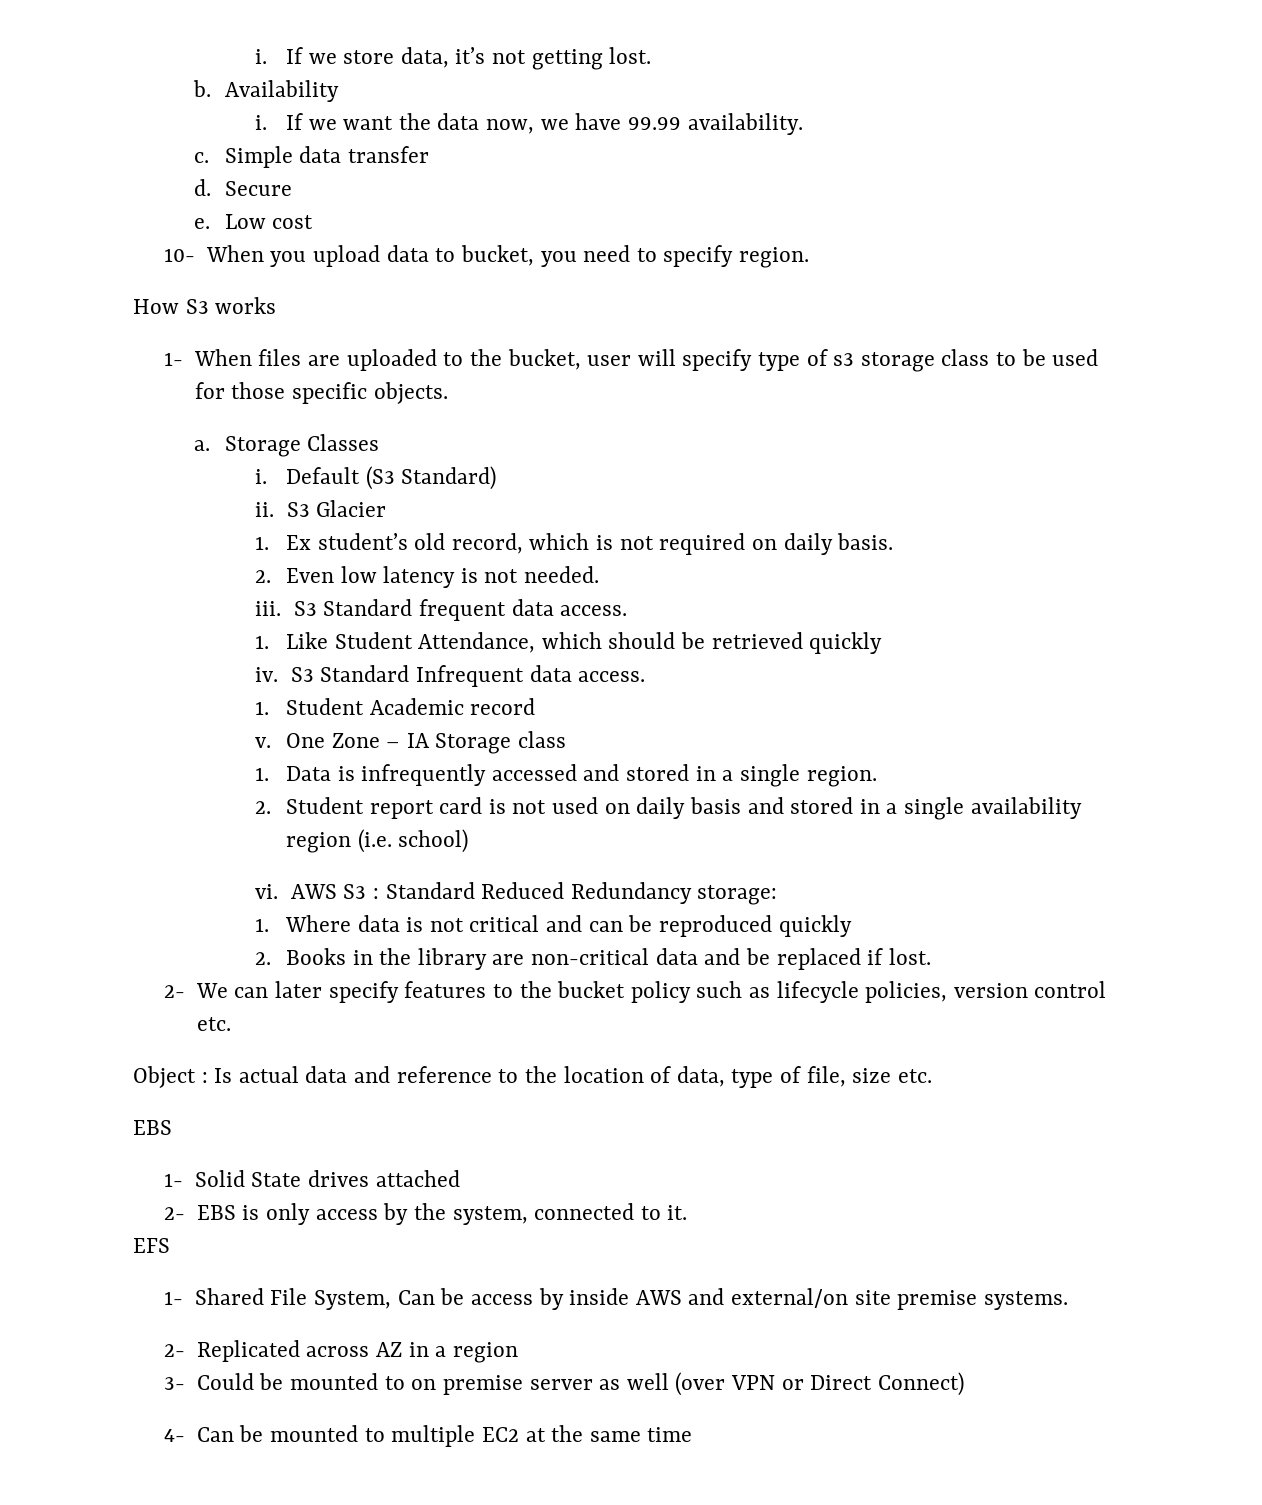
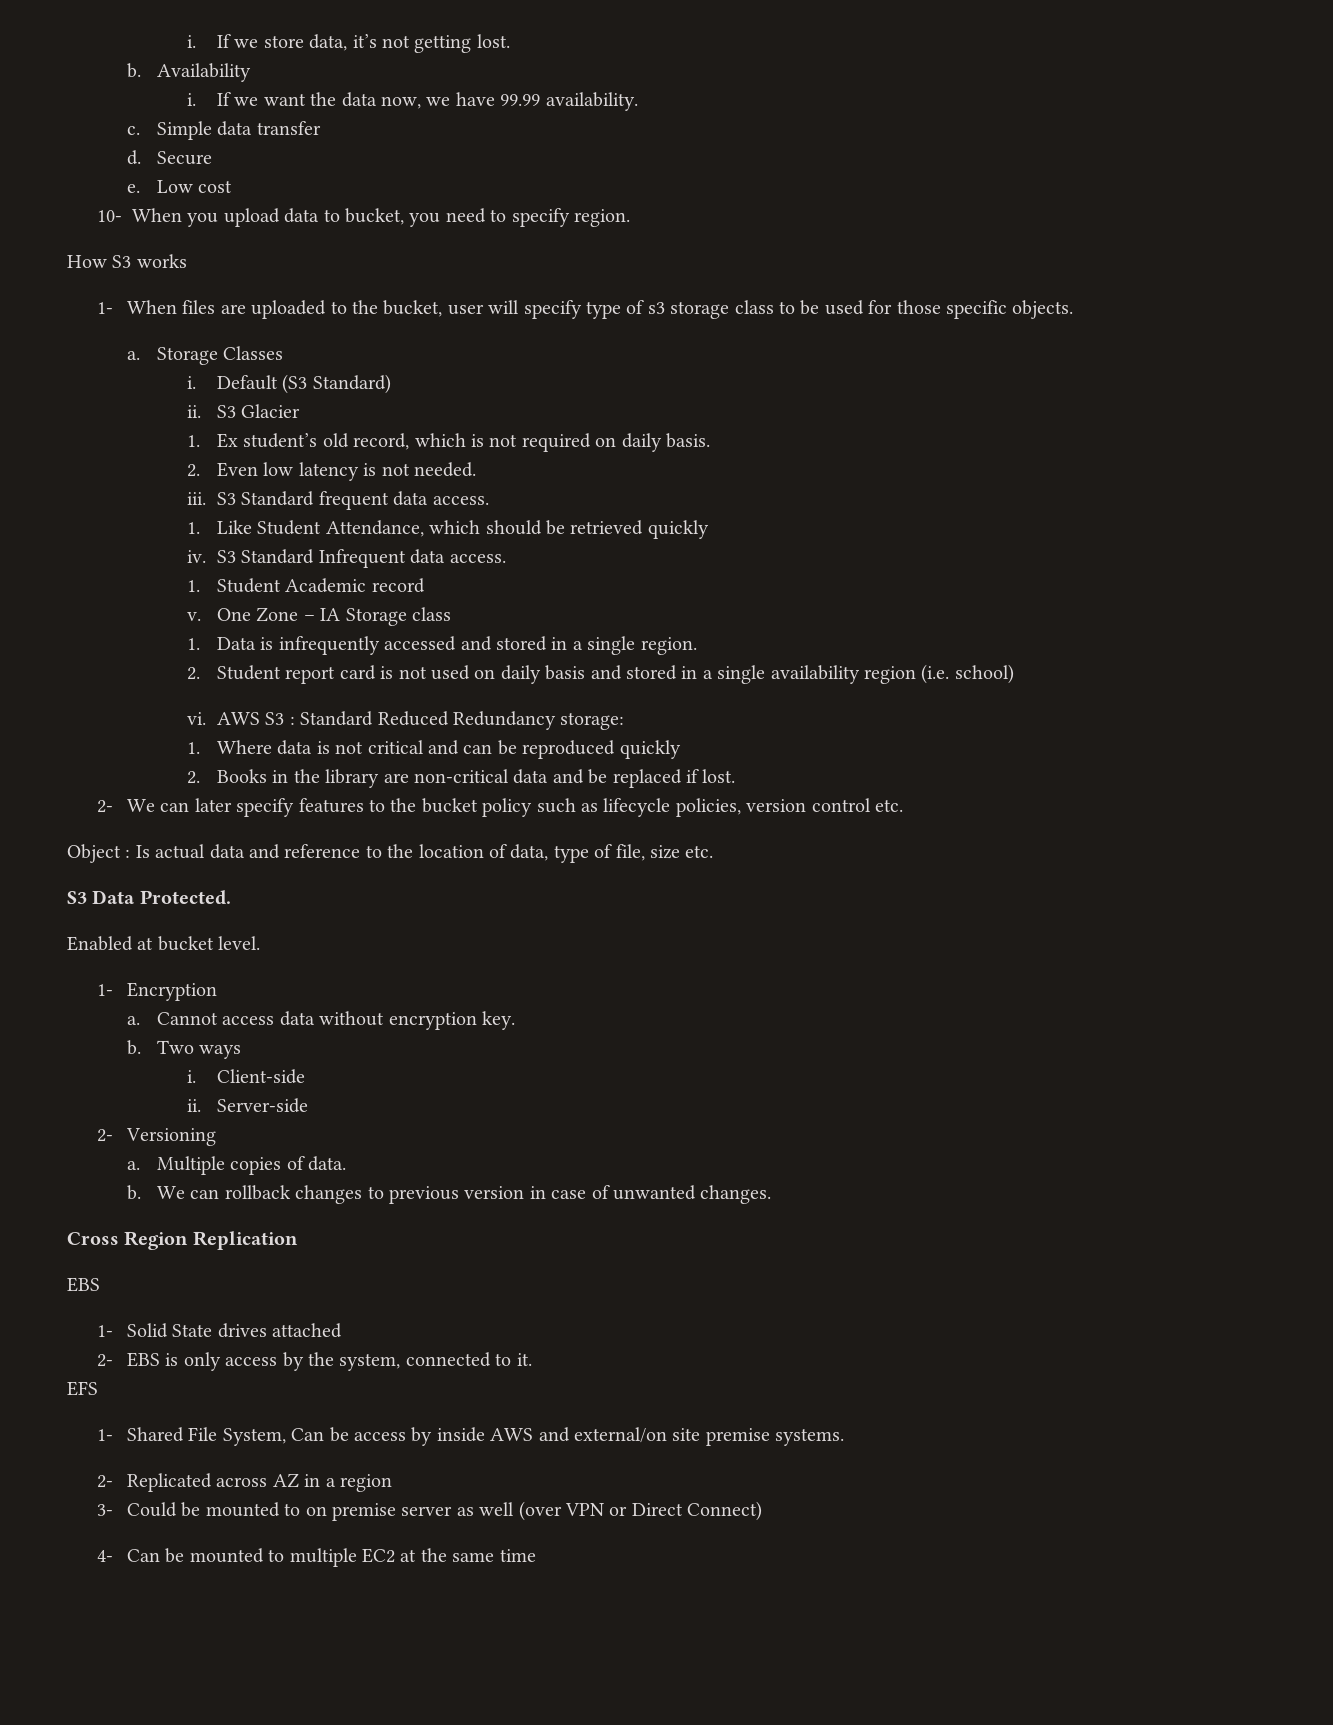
+ S3 Data Protected.
+ Enabled at bucket level.
+ 1- Encryption
+ a. Cannot access data without encryption key.
+ b. Two ways
+ i. Client-side
+ ii. Server-side
+ 2- Versioning
+ a. Multiple copies of data.
+ b. We can rollback changes to previous version in case of unwanted changes.
+ Cross Region Replication

